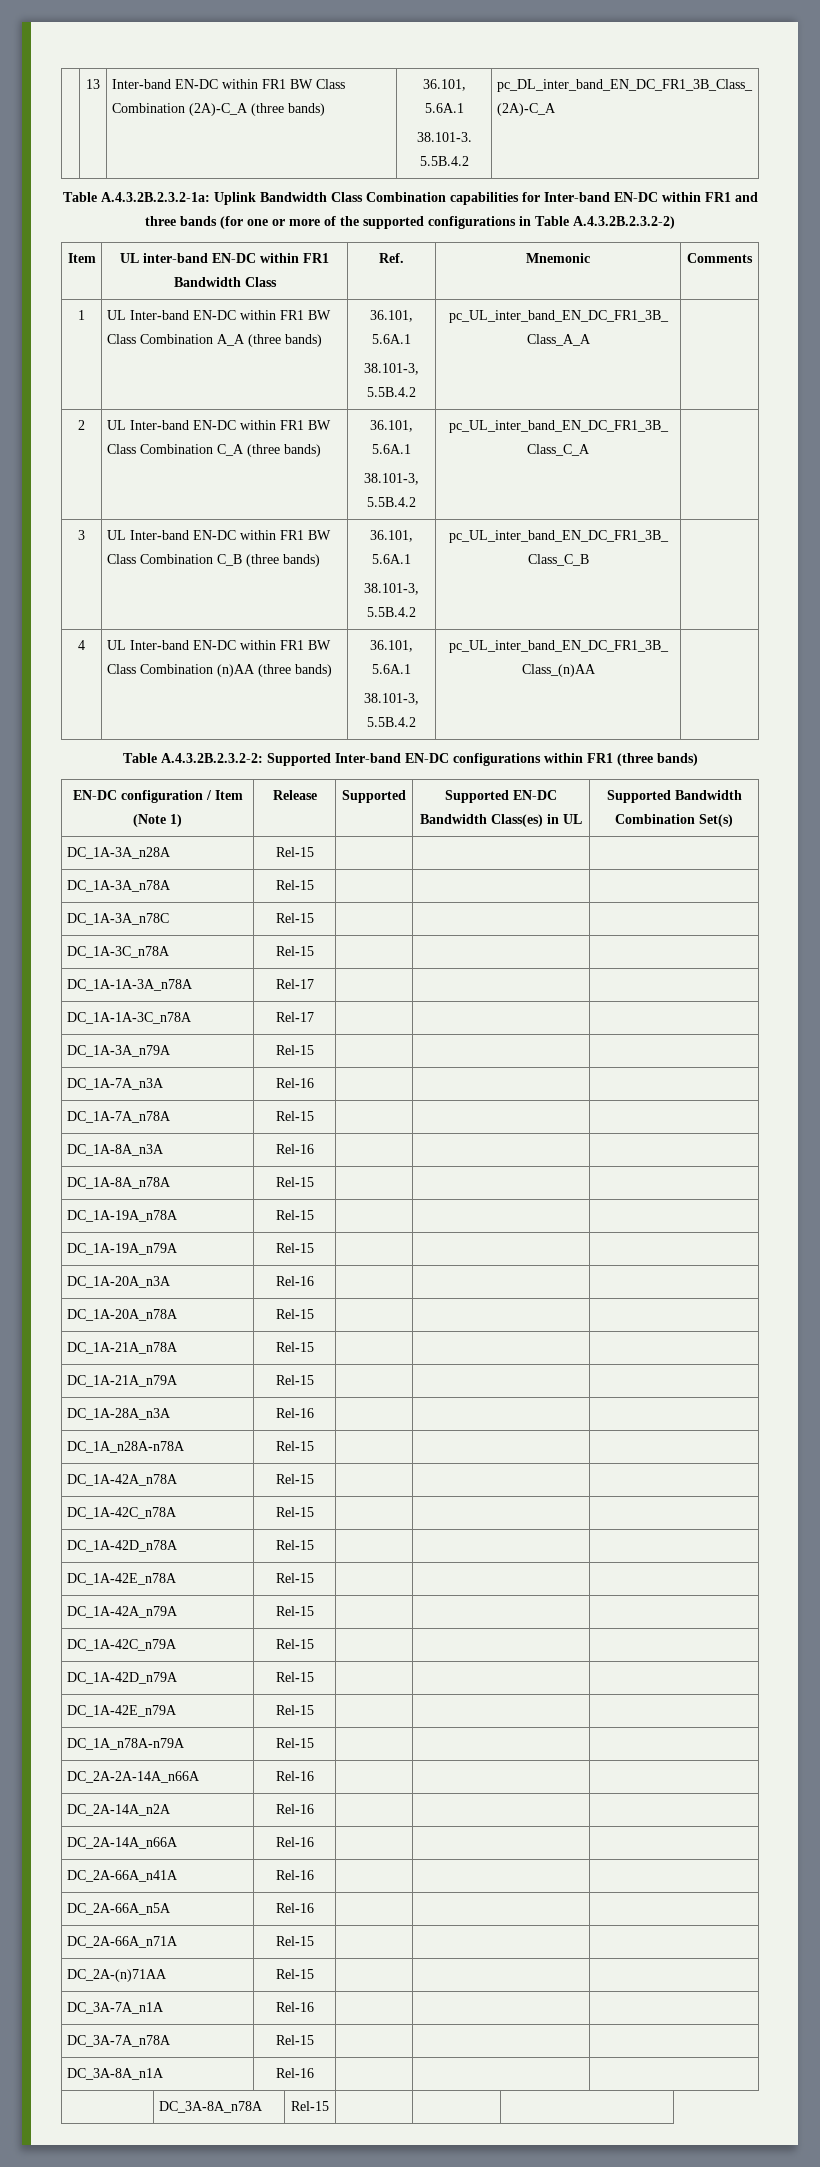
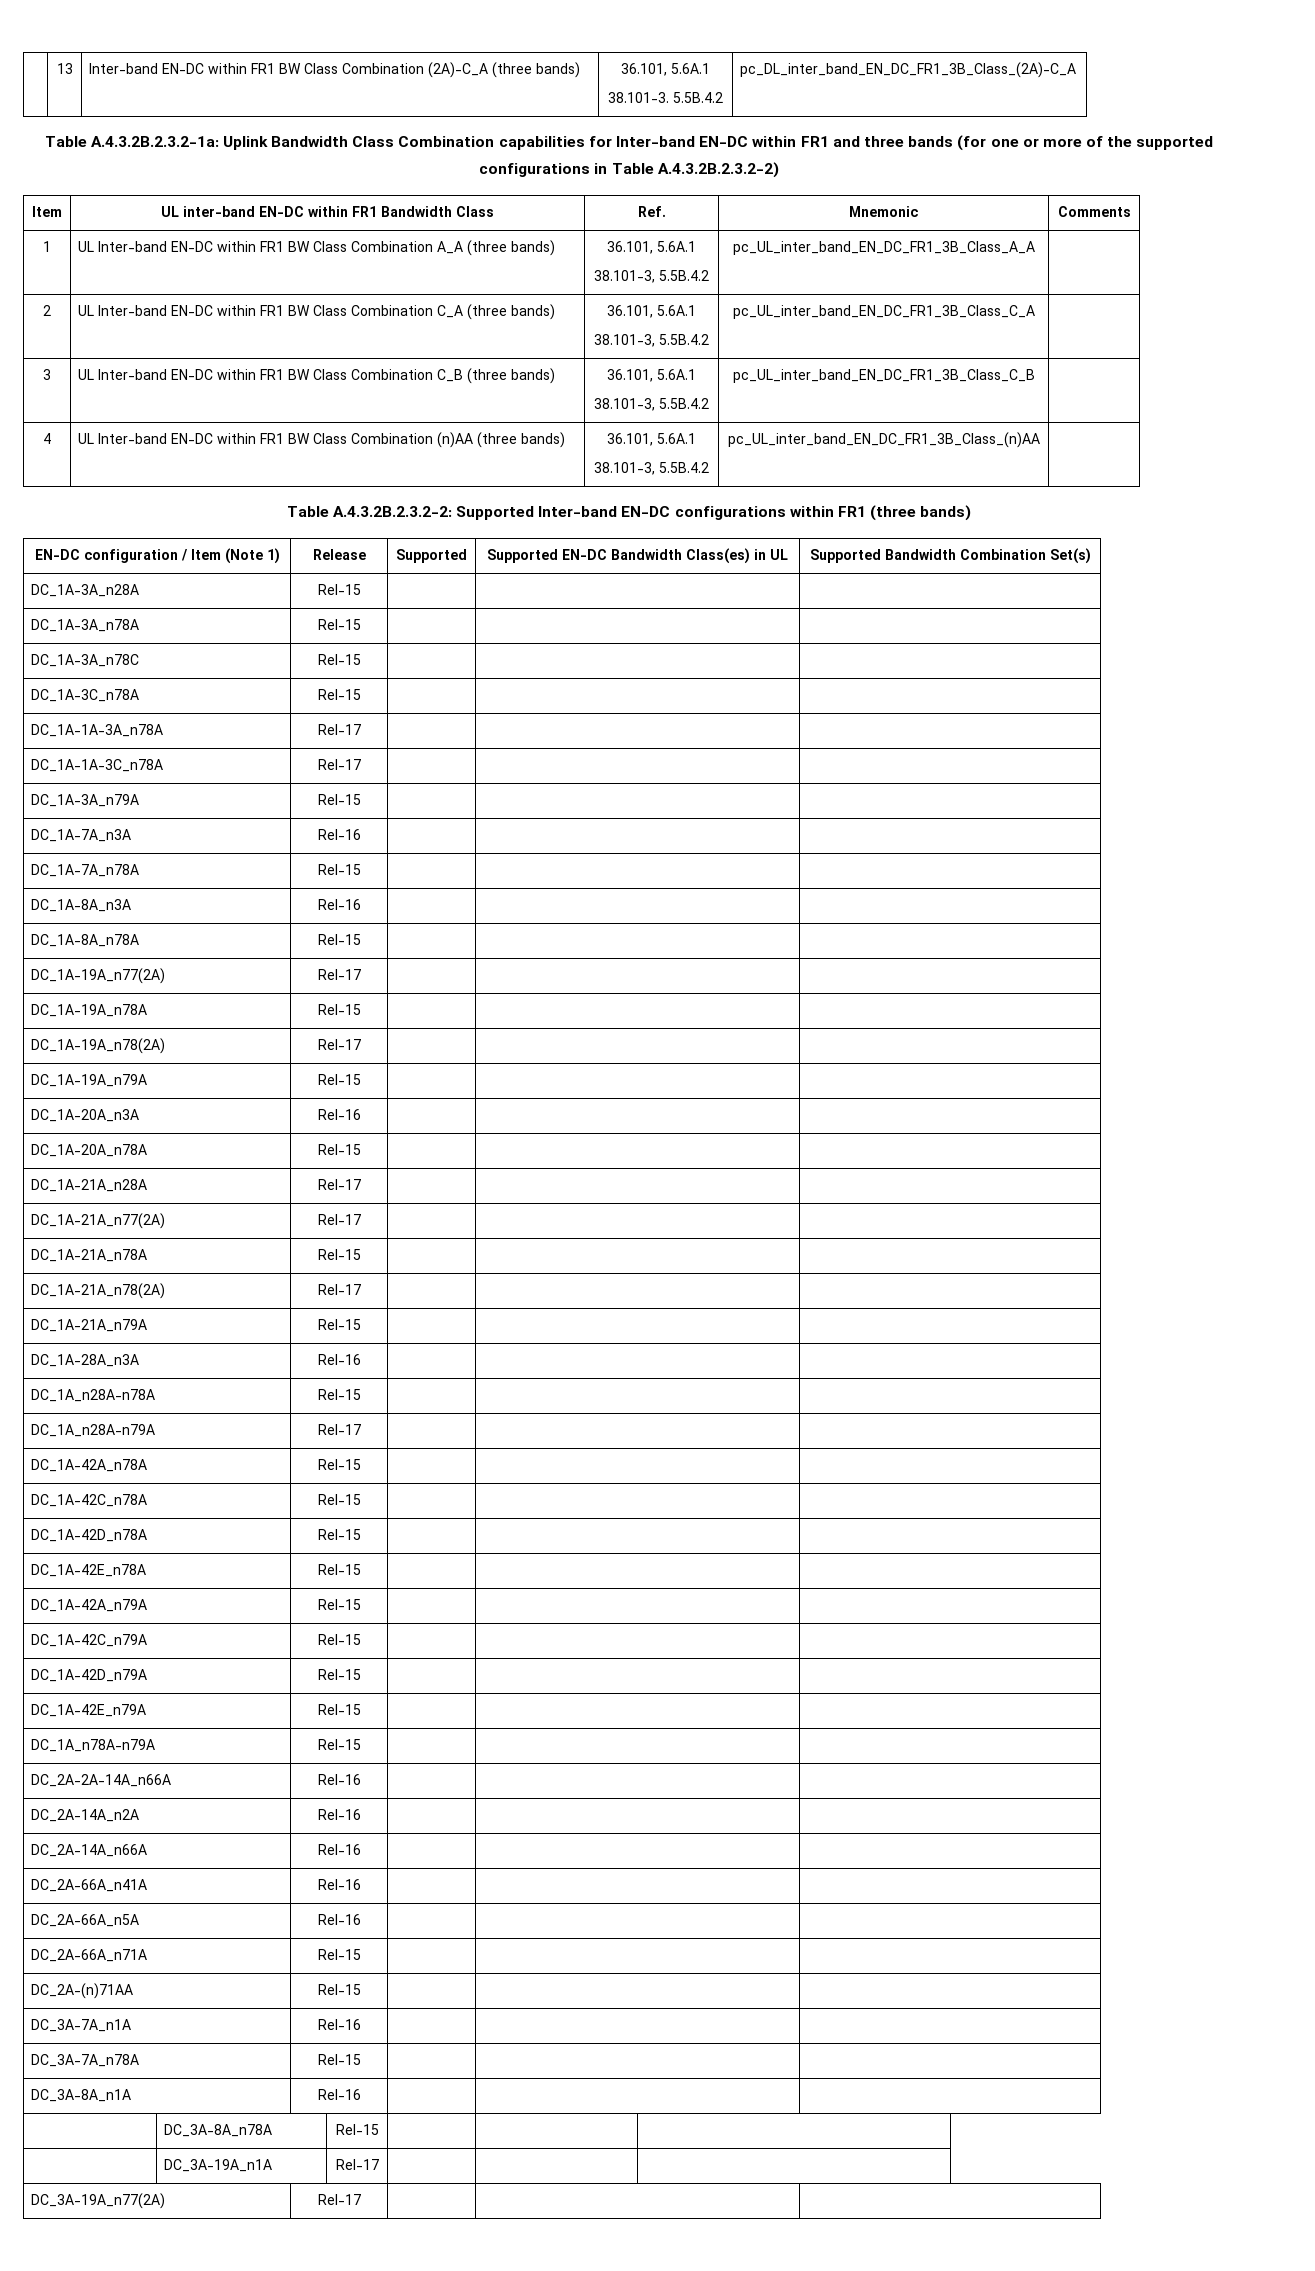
+ DC_1A-19A_n77(2A) | Rel-17 | | |
+ DC_1A-19A_n78(2A) | Rel-17 | | |
+ DC_1A-21A_n28A | Rel-17 | | |
+ DC_1A-21A_n77(2A) | Rel-17 | | |
+ DC_1A-21A_n78(2A) | Rel-17 | | |
+ DC_1A_n28A-n79A | Rel-17 | | |
+ | DC_3A-19A_n1A | Rel-17 | | |
+ DC_3A-19A_n77(2A) | Rel-17 | | |

